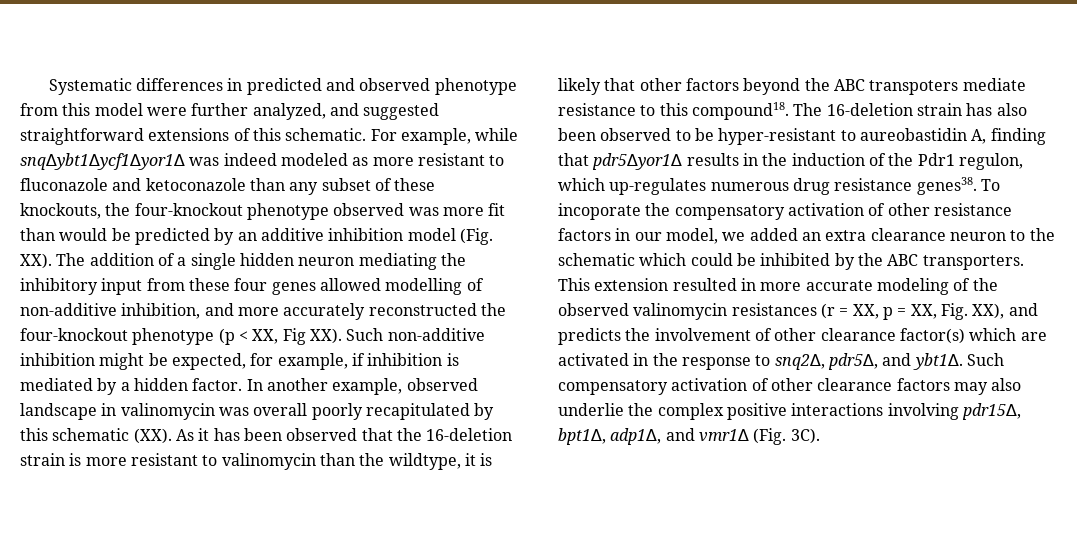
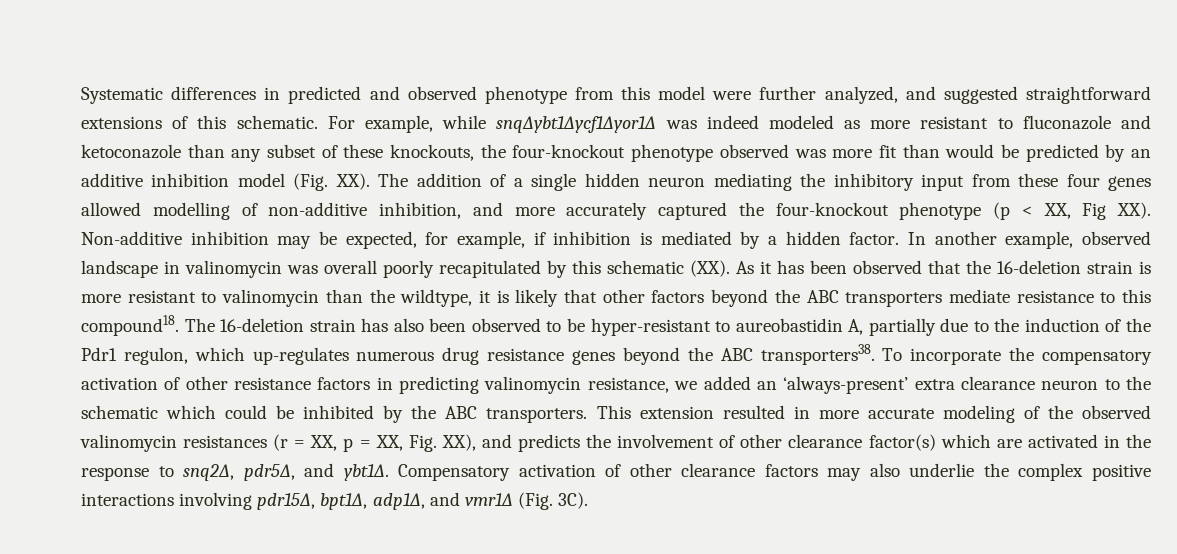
- For example, while snq∆ybt1∆ycf1∆yor1∆ was indeed modeled as more resistant to fluconazole and ketoconazole than any subset of these knockouts, the four-knockout phenotype observed was more fit than would be predicted by an additive inhibition model (Fig. XX). The addition of a single hidden neuron mediating the inhibitory input from these four genes allowed modelling of non-additive inhibition, and more accurately reconstructed the four-knockout phenotype (p < XX, Fig XX). Such non-additive inhibition might be expected, for example, if inhibition is mediated by a hidden factor.
+ For example, while snq∆ybt1∆ycf1∆yor1∆ was indeed modeled as more resistant to fluconazole and ketoconazole than any subset of these knockouts, the four-knockout phenotype observed was more fit than would be predicted by an additive inhibition model (Fig. XX). The addition of a single hidden neuron mediating the inhibitory input from these four genes allowed modelling of non-additive inhibition, and more accurately captured the four-knockout phenotype (p < XX, Fig XX). Non-additive inhibition may be expected, for example, if inhibition is mediated by a hidden factor.
- In another example, observed landscape in valinomycin was overall poorly recapitulated by this schematic (XX). As it has been observed that the 16-deletion strain is more resistant to valinomycin than the wildtype, it is likely that other factors beyond the ABC transpoters mediate resistance to this compound18.
+ In another example, observed landscape in valinomycin was overall poorly recapitulated by this schematic (XX). As it has been observed that the 16-deletion strain is more resistant to valinomycin than the wildtype, it is likely that other factors beyond the ABC transporters mediate resistance to this compound18.
- The 16-deletion strain has also been observed to be hyper-resistant to aureobastidin A, finding that pdr5∆yor1∆ results in the induction of the Pdr1 regulon, which up-regulates numerous drug resistance genes38. To incoporate the compensatory activation of other resistance factors in our model, we added an extra clearance neuron to the schematic which could be inhibited by the ABC transporters.
+ The 16-deletion strain has also been observed to be hyper-resistant to aureobastidin A, partially due to the induction of the Pdr1 regulon, which up-regulates numerous drug resistance genes beyond the ABC transporters38. To incorporate the compensatory activation of other resistance factors in predicting valinomycin resistance, we added an ‘always-present’ extra clearance neuron to the schematic which could be inhibited by the ABC transporters.
- Such compensatory activation of other clearance factors may also underlie the complex positive interactions involving pdr15∆, bpt1∆, adp1∆, and vmr1∆ (Fig. 3C).
+ Compensatory activation of other clearance factors may also underlie the complex positive interactions involving pdr15∆, bpt1∆, adp1∆, and vmr1∆ (Fig. 3C).

